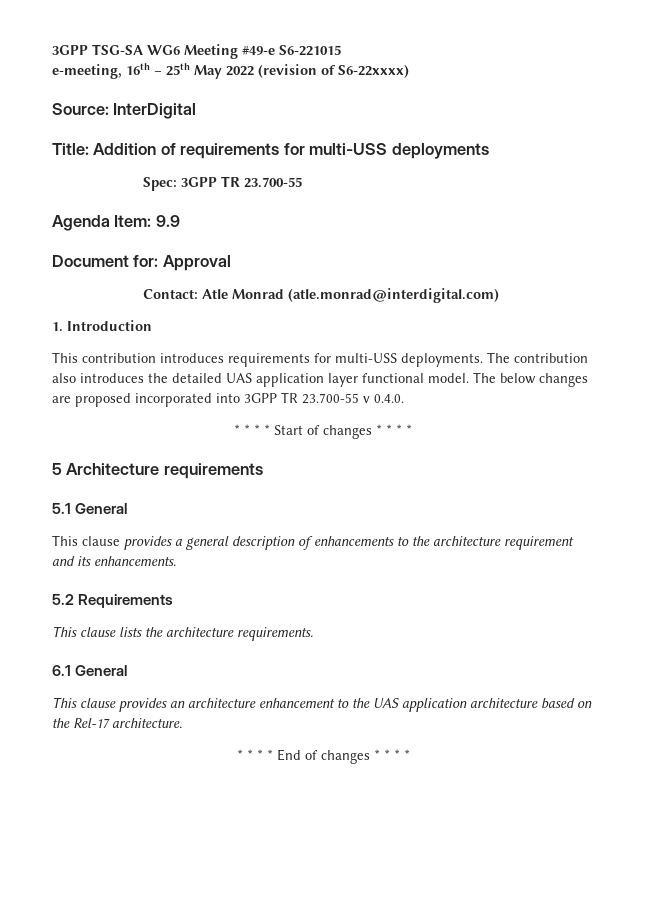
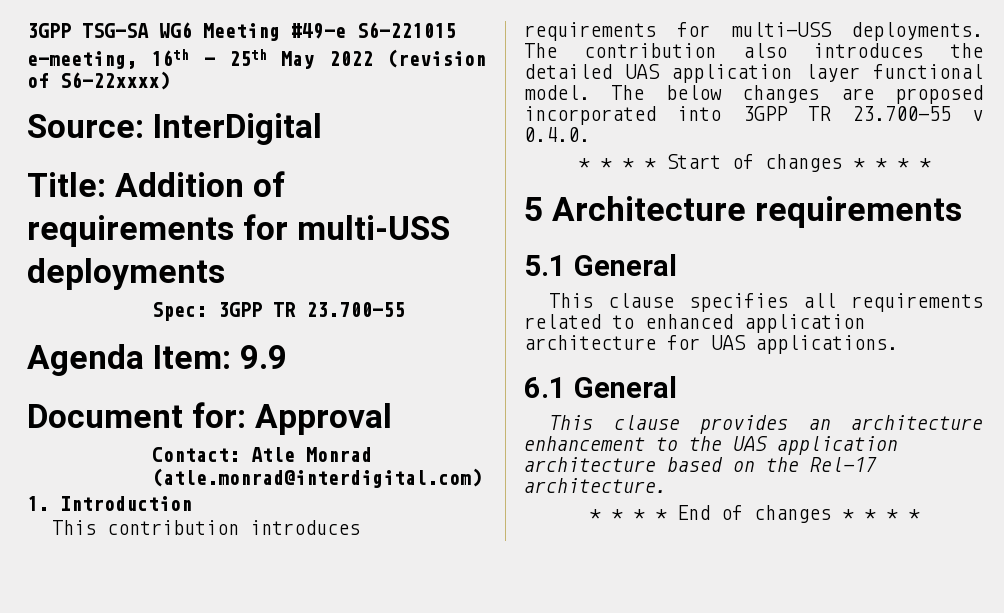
- This clause provides a general description of enhancements to the architecture requirement and its enhancements.
- 5.2 Requirements
- This clause lists the architecture requirements.
+ This clause specifies all requirements related to enhanced application architecture for UAS applications.

